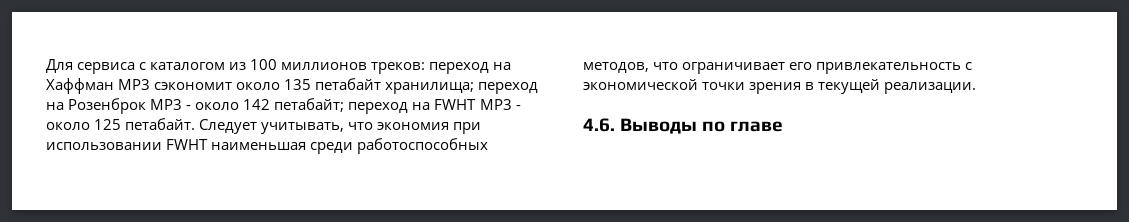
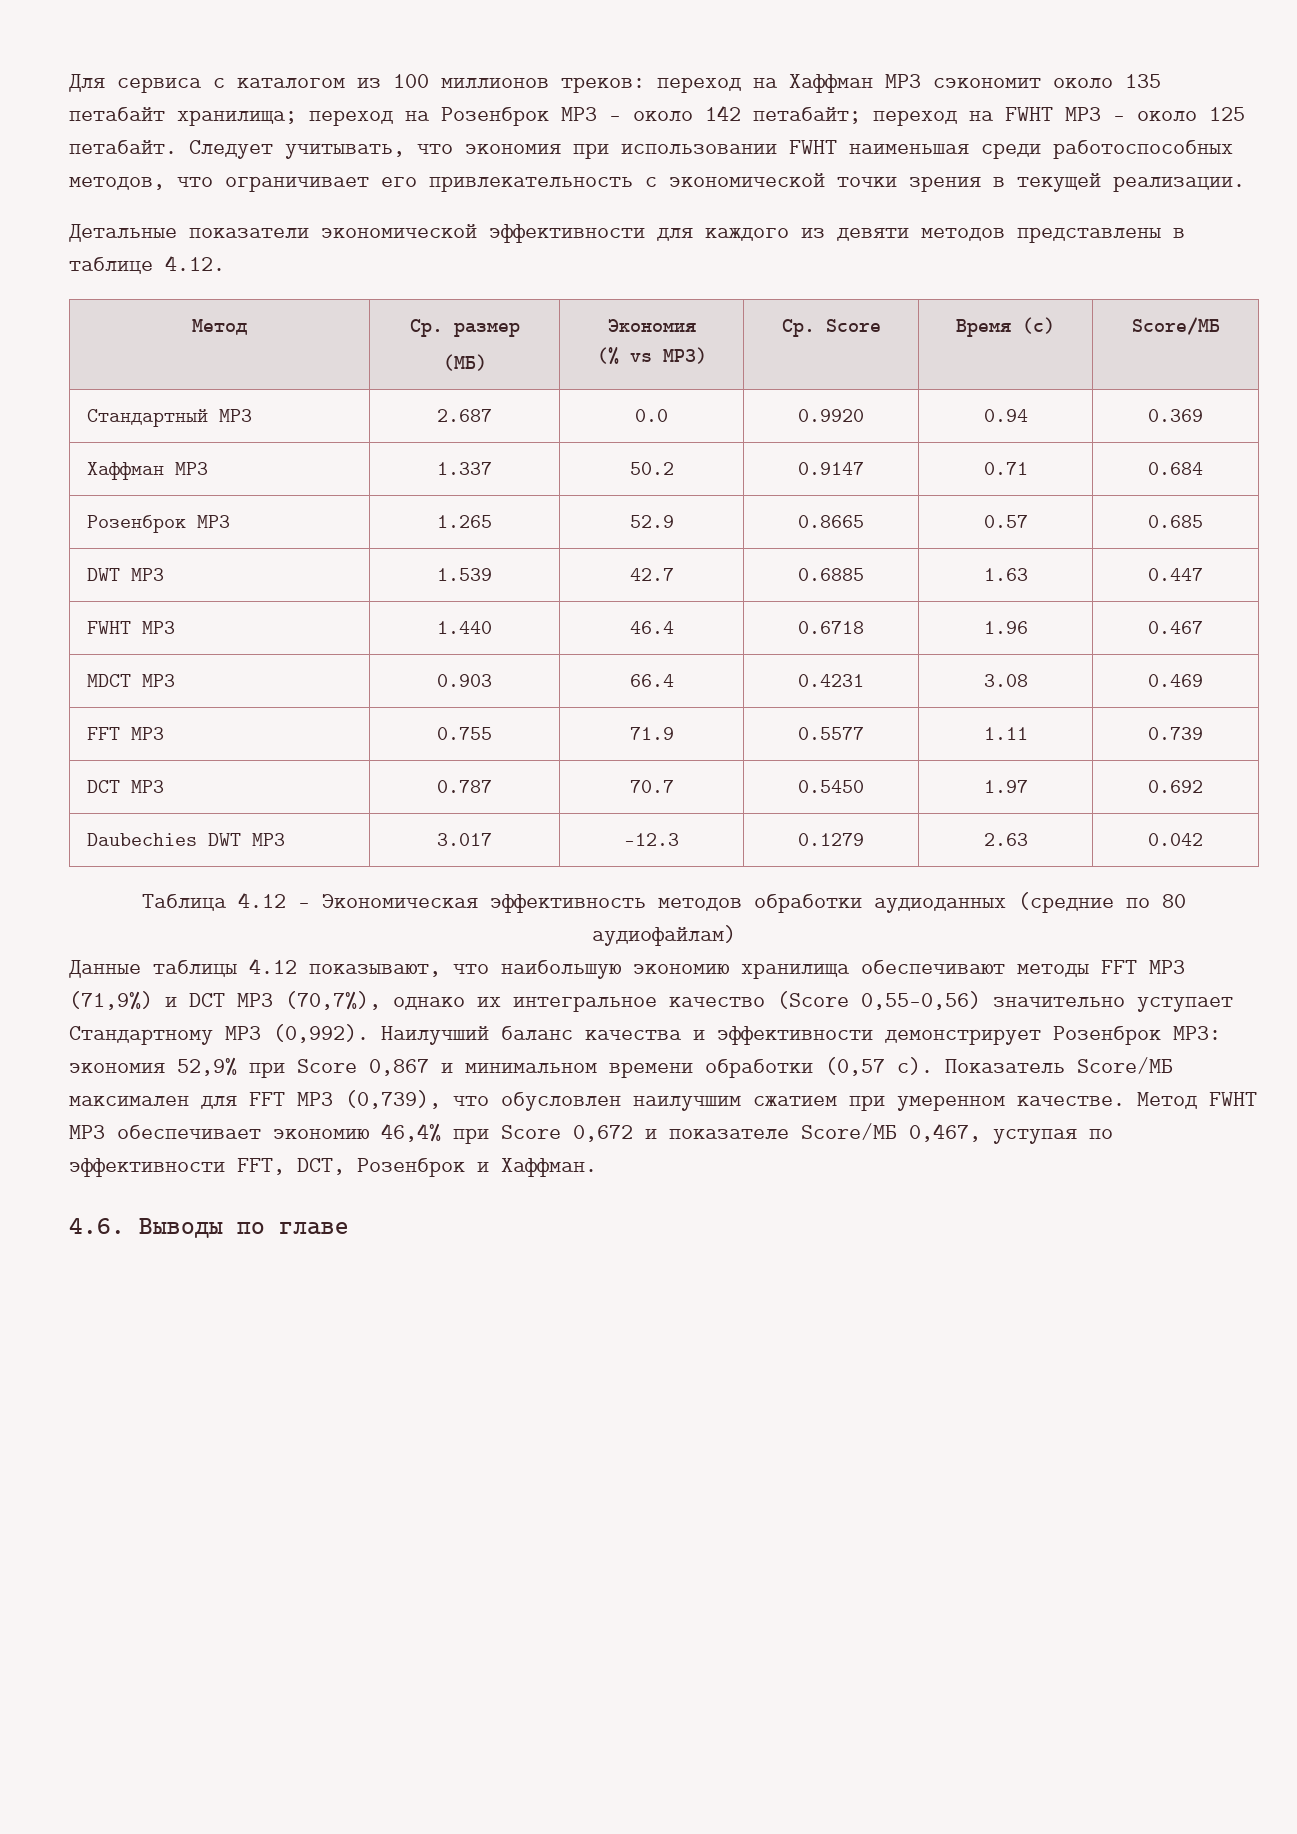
+ Детальные показатели экономической эффективности для каждого из девяти методов представлены в таблице 4.12.
+ Метод | Ср. размер
+ (МБ) | Экономия
+ (% vs MP3) | Ср. Score | Время (с) | Score/МБ
+ Стандартный MP3 | 2.687 | 0.0 | 0.9920 | 0.94 | 0.369
+ Хаффман MP3 | 1.337 | 50.2 | 0.9147 | 0.71 | 0.684
+ Розенброк MP3 | 1.265 | 52.9 | 0.8665 | 0.57 | 0.685
+ DWT MP3 | 1.539 | 42.7 | 0.6885 | 1.63 | 0.447
+ FWHT MP3 | 1.440 | 46.4 | 0.6718 | 1.96 | 0.467
+ MDCT MP3 | 0.903 | 66.4 | 0.4231 | 3.08 | 0.469
+ FFT MP3 | 0.755 | 71.9 | 0.5577 | 1.11 | 0.739
+ DCT MP3 | 0.787 | 70.7 | 0.5450 | 1.97 | 0.692
+ Daubechies DWT MP3 | 3.017 | -12.3 | 0.1279 | 2.63 | 0.042
+ Таблица 4.12 – Экономическая эффективность методов обработки аудиоданных (средние по 80 аудиофайлам)
+ Данные таблицы 4.12 показывают, что наибольшую экономию хранилища обеспечивают методы FFT MP3 (71,9%) и DCT MP3 (70,7%), однако их интегральное качество (Score 0,55-0,56) значительно уступает Стандартному MP3 (0,992). Наилучший баланс качества и эффективности демонстрирует Розенброк MP3: экономия 52,9% при Score 0,867 и минимальном времени обработки (0,57 с). Показатель Score/МБ максимален для FFT MP3 (0,739), что обусловлен наилучшим сжатием при умеренном качестве. Метод FWHT MP3 обеспечивает экономию 46,4% при Score 0,672 и показателе Score/МБ 0,467, уступая по эффективности FFT, DCT, Розенброк и Хаффман.

